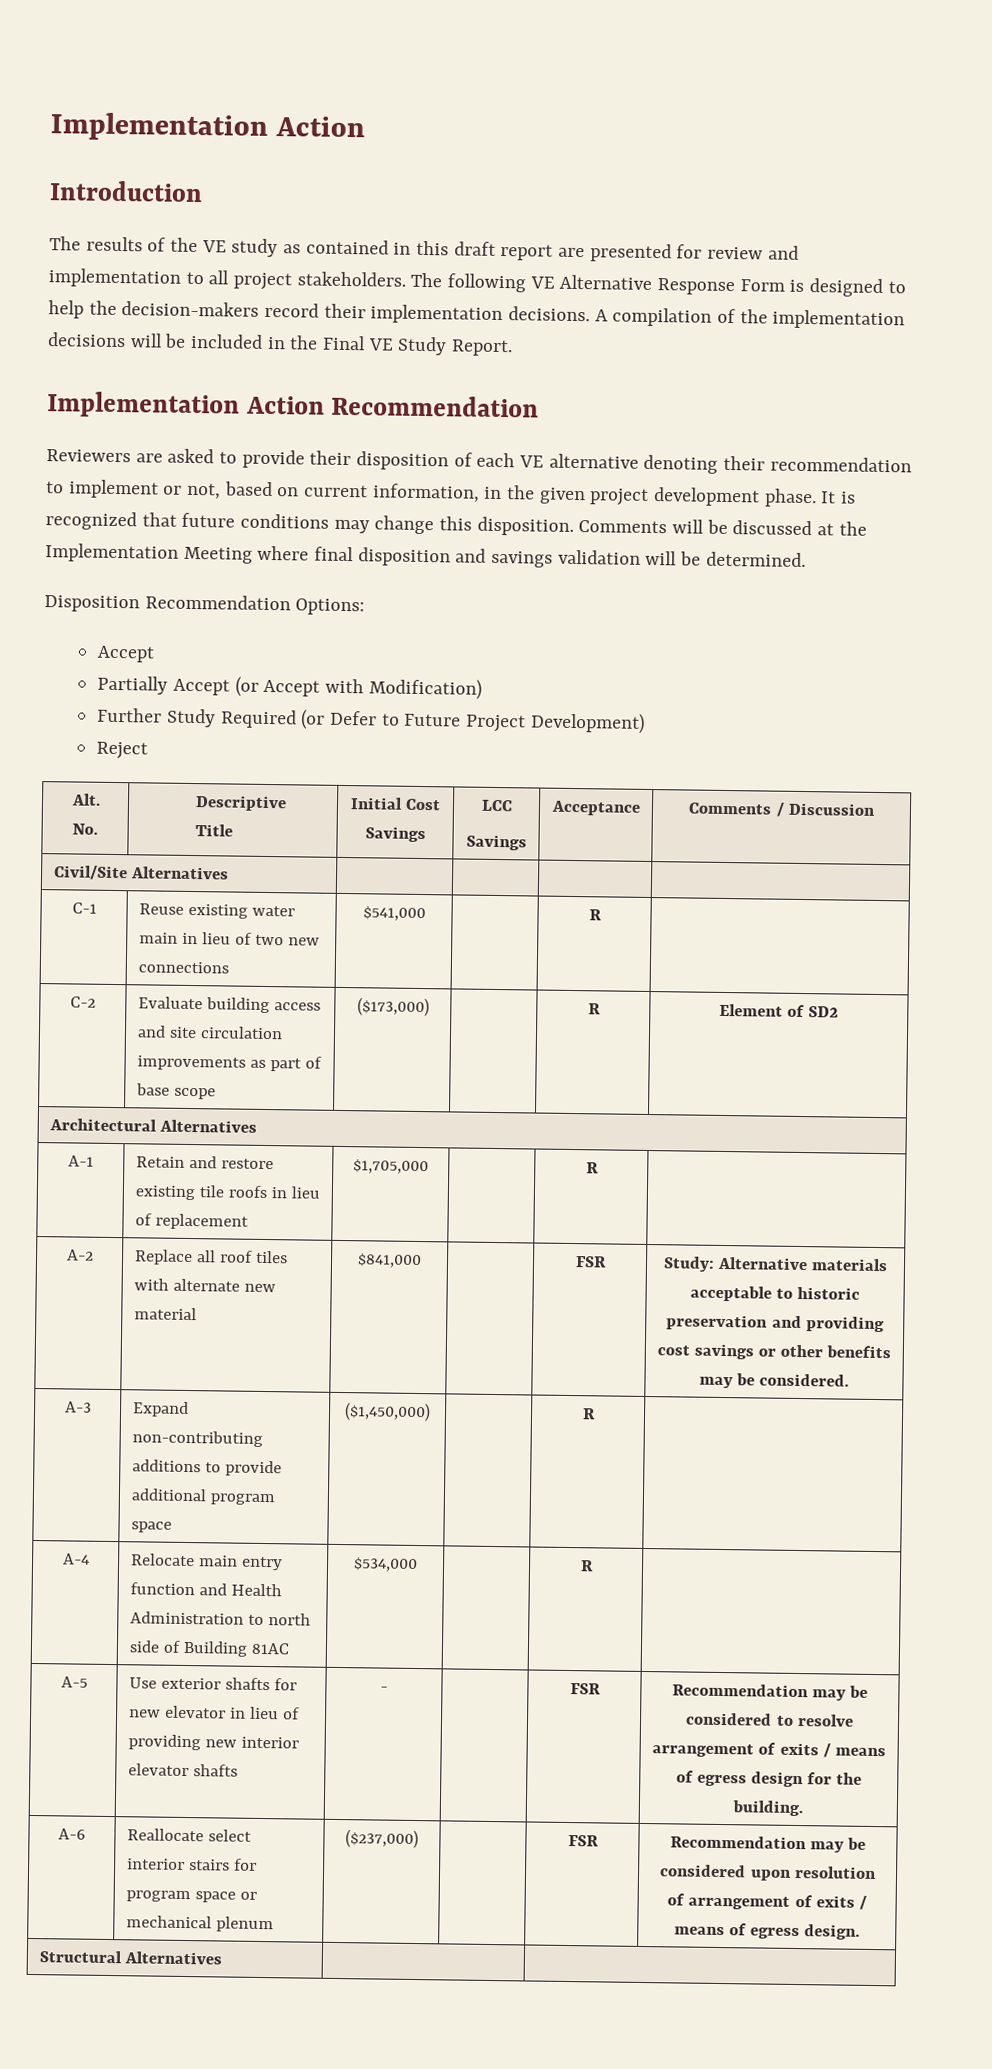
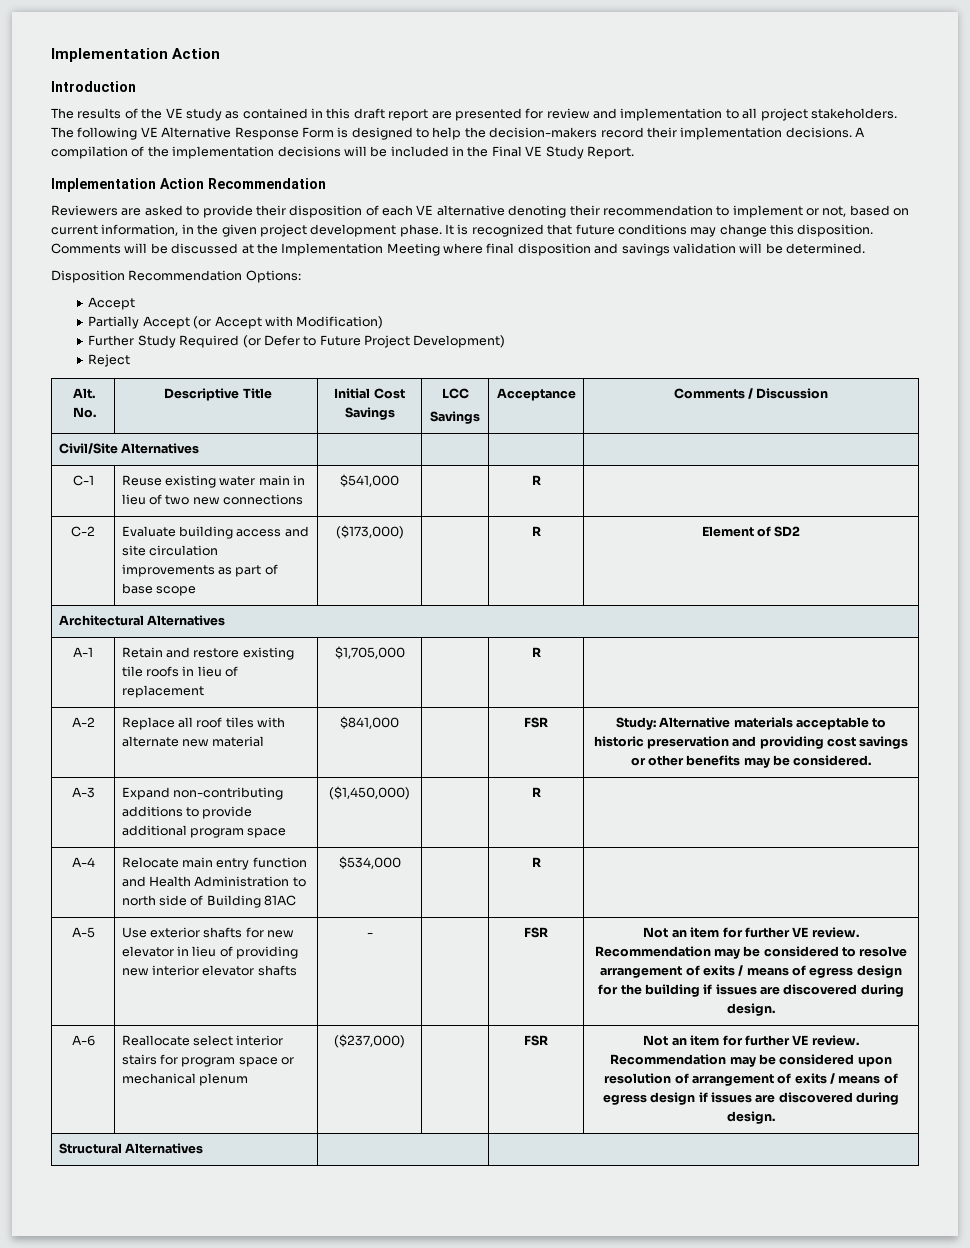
- FSR | Recommendation may be considered to resolve arrangement of exits / means of egress design for the building.
+ FSR | Not an item for further VE review. Recommendation may be considered to resolve arrangement of exits / means of egress design for the building if issues are discovered during design.
- FSR | Recommendation may be considered upon resolution of arrangement of exits / means of egress design.
+ FSR | Not an item for further VE review. Recommendation may be considered upon resolution of arrangement of exits / means of egress design if issues are discovered during design.

